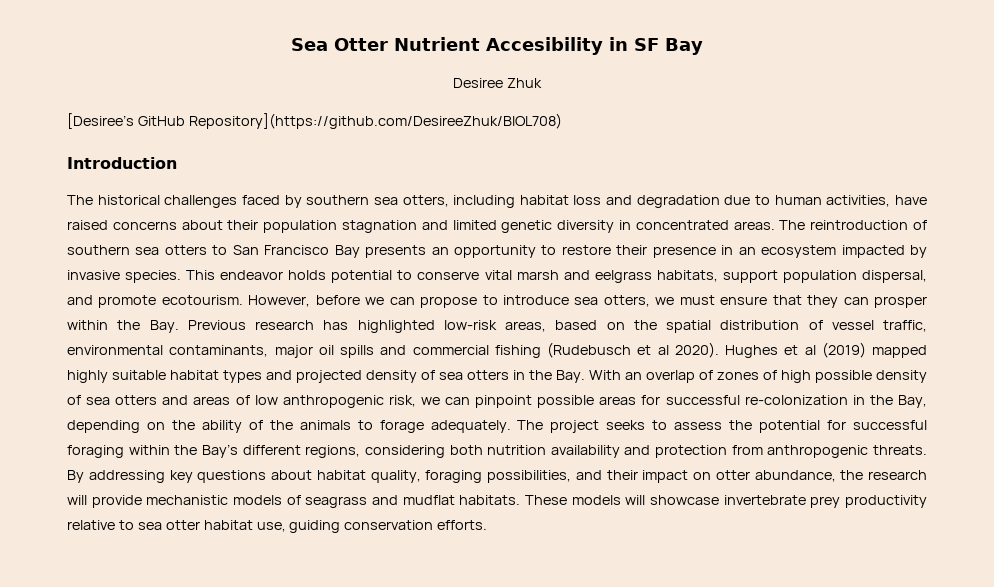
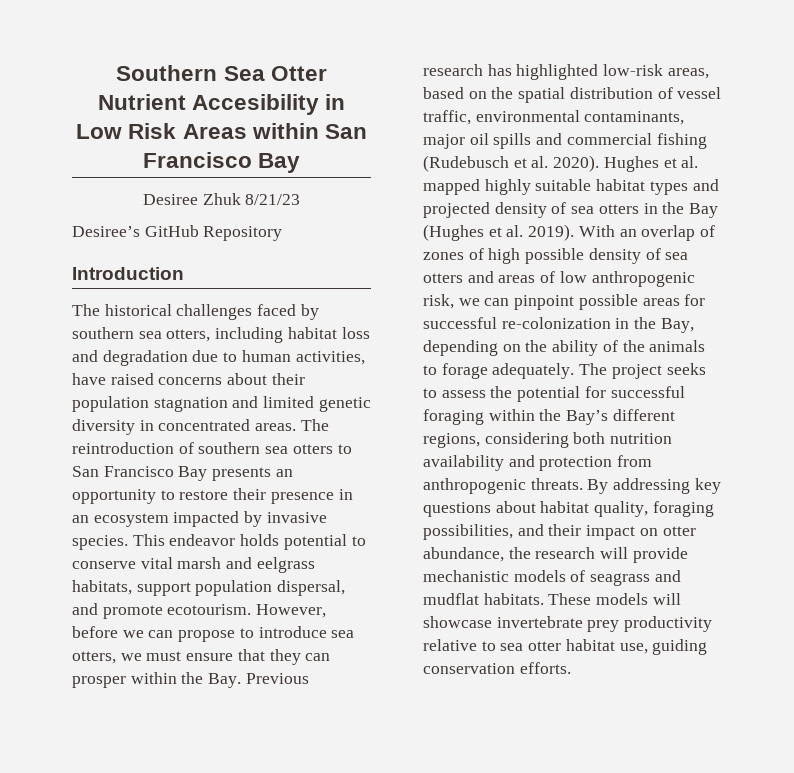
- Sea Otter Nutrient Accesibility in SF Bay
+ Southern Sea Otter Nutrient Accesibility in Low Risk Areas within San Francisco Bay
- Desiree Zhuk
- [Desiree’s GitHub Repository](https://github.com/DesireeZhuk/BIOL708)
+ Desiree Zhuk 8/21/23
+ Desiree’s GitHub Repository
- However, before we can propose to introduce sea otters, we must ensure that they can prosper within the Bay. Previous research has highlighted low-risk areas, based on the spatial distribution of vessel traffic, environmental contaminants, major oil spills and commercial fishing (Rudebusch et al 2020).
+ However, before we can propose to introduce sea otters, we must ensure that they can prosper within the Bay. Previous research has highlighted low-risk areas, based on the spatial distribution of vessel traffic, environmental contaminants, major oil spills and commercial fishing (Rudebusch et al. 2020).
- Hughes et al (2019) mapped highly suitable habitat types and projected density of sea otters in the Bay. With an overlap of zones of high possible density of sea otters and areas of low anthropogenic risk, we can pinpoint possible areas for successful re-colonization in the Bay, depending on the ability of the animals to forage adequately.
+ Hughes et al. mapped highly suitable habitat types and projected density of sea otters in the Bay (Hughes et al. 2019). With an overlap of zones of high possible density of sea otters and areas of low anthropogenic risk, we can pinpoint possible areas for successful re-colonization in the Bay, depending on the ability of the animals to forage adequately.

